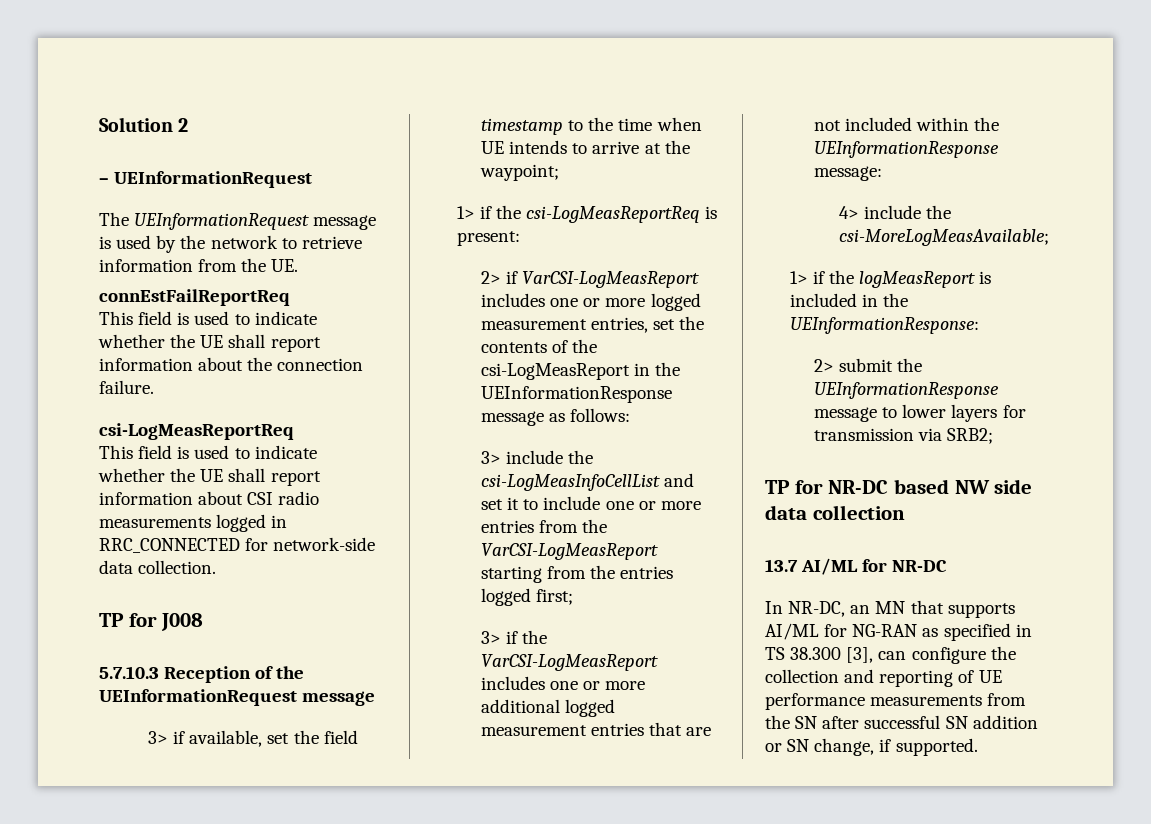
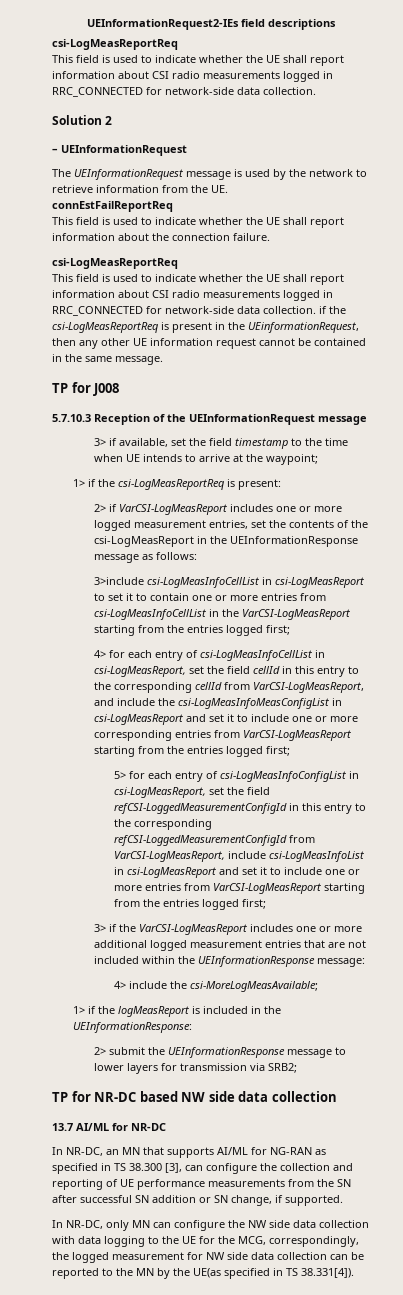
+ UEInformationRequest2-IEs field descriptions
+ csi-LogMeasReportReq
+ This field is used to indicate whether the UE shall report information about CSI radio measurements logged in RRC_CONNECTED for network-side data collection.
- This field is used to indicate whether the UE shall report information about CSI radio measurements logged in RRC_CONNECTED for network-side data collection.
+ This field is used to indicate whether the UE shall report information about CSI radio measurements logged in RRC_CONNECTED for network-side data collection. if the csi-LogMeasReportReq is present in the UEinformationRequest, then any other UE information request cannot be contained in the same message.
- 3> include the csi-LogMeasInfoCellList and set it to include one or more entries from the VarCSI-LogMeasReport starting from the entries logged first;
+ 3>include csi-LogMeasInfoCellList in csi-LogMeasReport to set it to contain one or more entries from csi-LogMeasInfoCellList in the VarCSI-LogMeasReport starting from the entries logged first;
+ 4> for each entry of csi-LogMeasInfoCellList in csi-LogMeasReport, set the field cellId in this entry to the corresponding cellId from VarCSI-LogMeasReport, and include the csi-LogMeasInfoMeasConfigList in csi-LogMeasReport and set it to include one or more corresponding entries from VarCSI-LogMeasReport starting from the entries logged first;
+ 5> for each entry of csi-LogMeasInfoConfigList in csi-LogMeasReport, set the field refCSI-LoggedMeasurementConfigId in this entry to the corresponding refCSI-LoggedMeasurementConfigId from VarCSI-LogMeasReport, include csi-LogMeasInfoList in csi-LogMeasReport and set it to include one or more entries from VarCSI-LogMeasReport starting from the entries logged first;
+ In NR-DC, only MN can configure the NW side data collection with data logging to the UE for the MCG, correspondingly, the logged measurement for NW side data collection can be reported to the MN by the UE(as specified in TS 38.331[4]).

